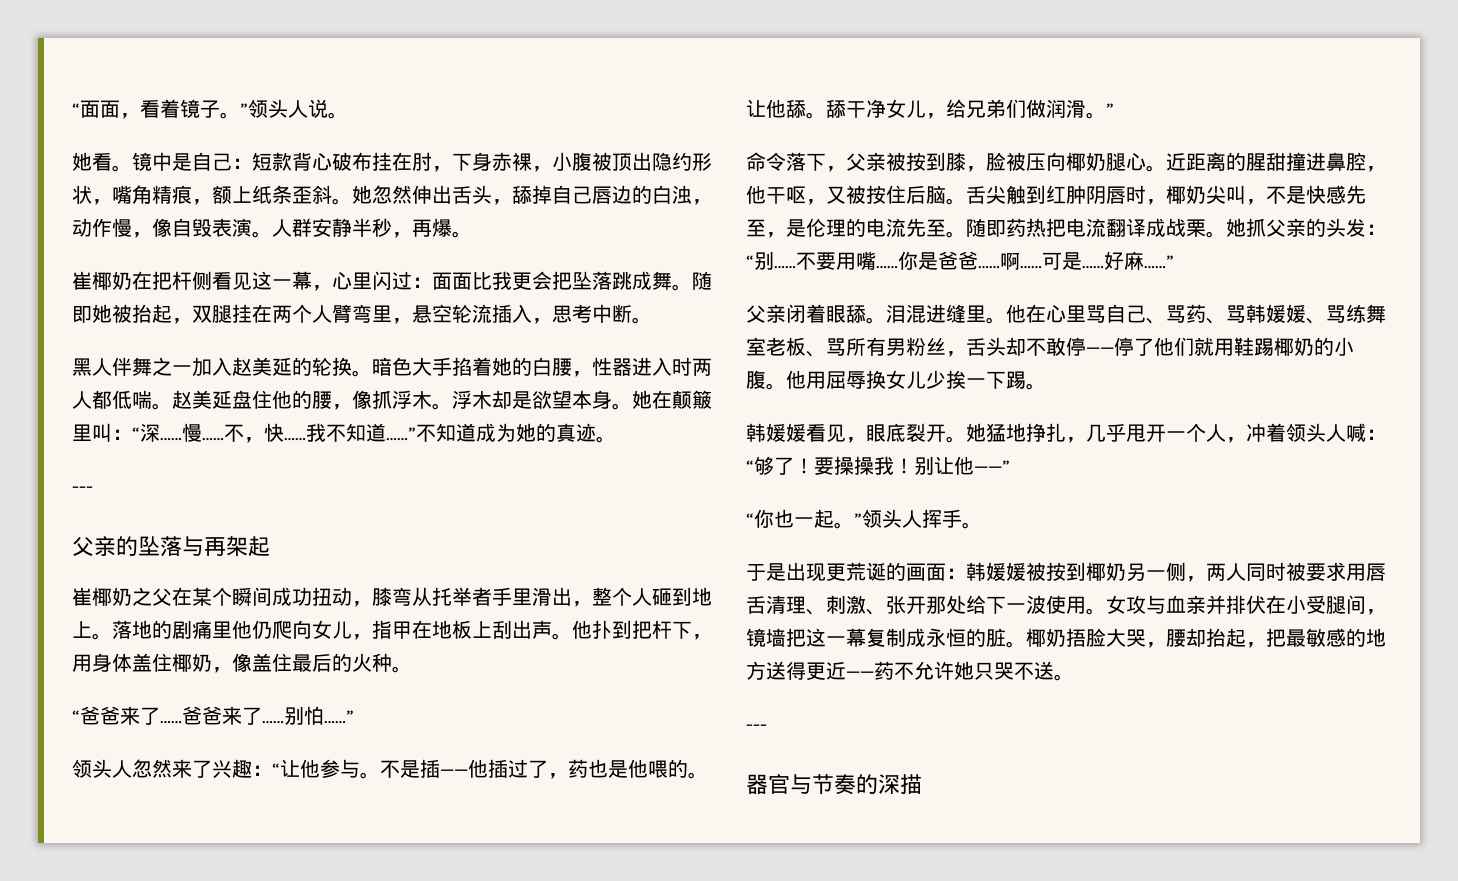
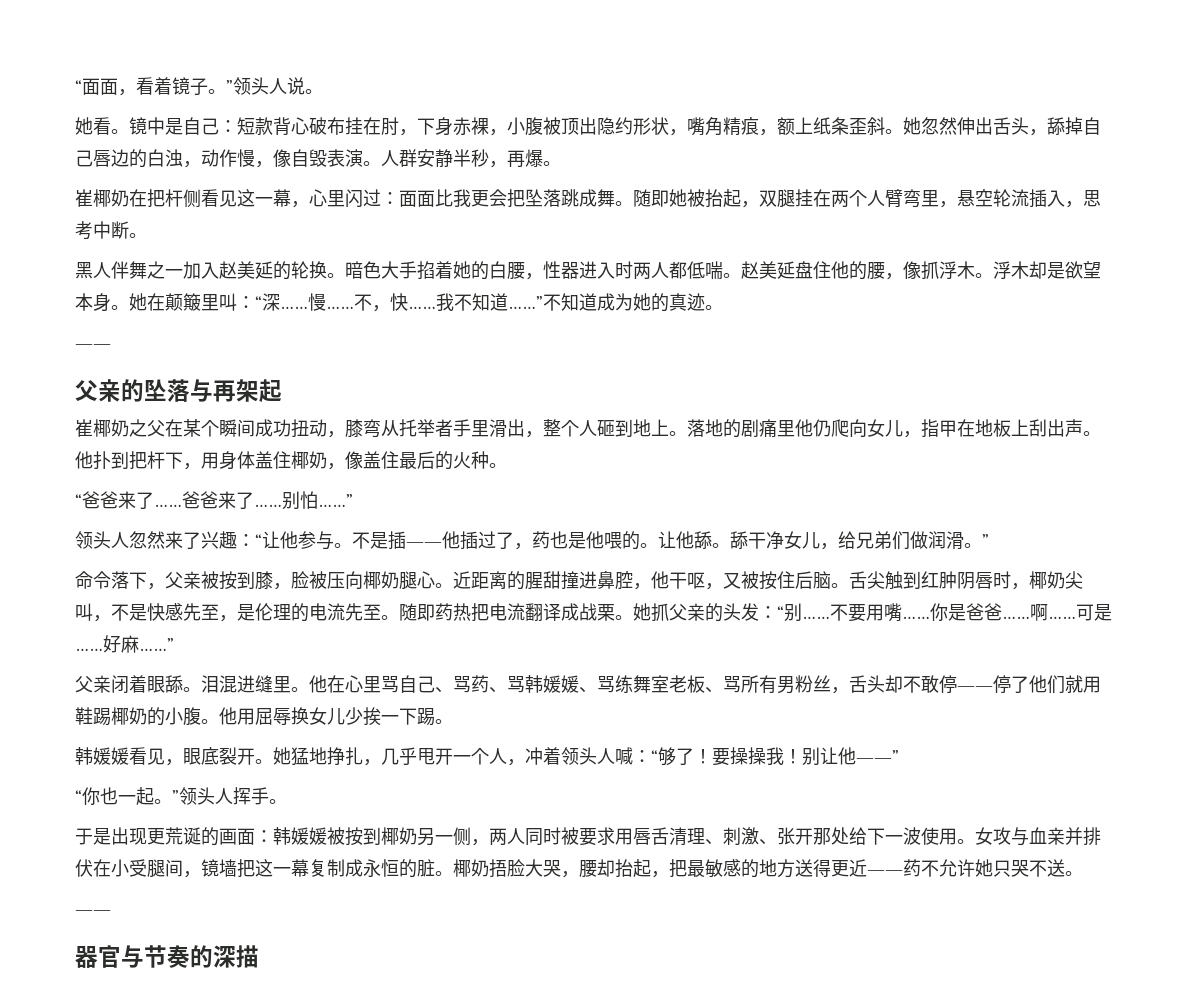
  不知道成为她的真迹。
- ---
+ ——
  椰奶捂脸大哭，腰却抬起，把最敏感的地方送得更近——药不允许她只哭不送。
- ---
+ ——

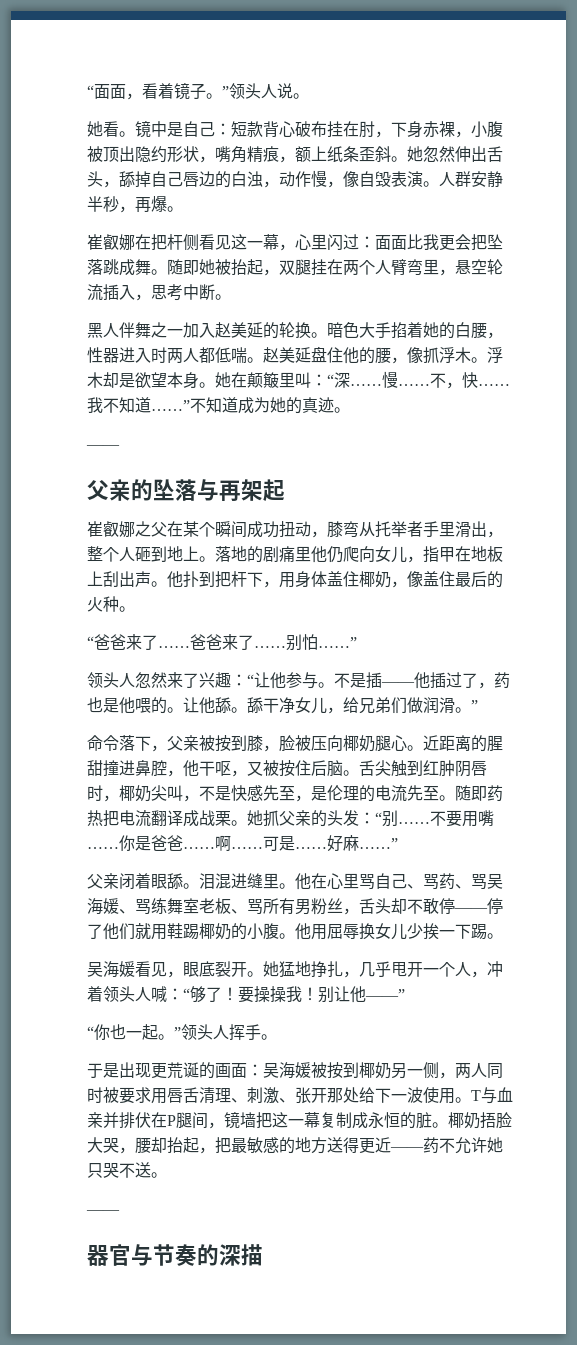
- 崔椰奶在把杆侧看见这一幕，心里闪过：面面比我更会把坠落跳成舞。
+ 崔叡娜在把杆侧看见这一幕，心里闪过：面面比我更会把坠落跳成舞。
- 崔椰奶之父在某个瞬间成功扭动，膝弯从托举者手里滑出，整个人砸到地上。
+ 崔叡娜之父在某个瞬间成功扭动，膝弯从托举者手里滑出，整个人砸到地上。
- 他在心里骂自己、骂药、骂韩媛媛、骂练舞室老板、骂所有男粉丝，舌头却不敢停——停了他们就用鞋踢椰奶的小腹。
+ 他在心里骂自己、骂药、骂吴海媛、骂练舞室老板、骂所有男粉丝，舌头却不敢停——停了他们就用鞋踢椰奶的小腹。
- 韩媛媛看见，眼底裂开。
+ 吴海媛看见，眼底裂开。
- 于是出现更荒诞的画面：韩媛媛被按到椰奶另一侧，两人同时被要求用唇舌清理、刺激、张开那处给下一波使用。
+ 于是出现更荒诞的画面：吴海媛被按到椰奶另一侧，两人同时被要求用唇舌清理、刺激、张开那处给下一波使用。
- 女攻与血亲并排伏在小受腿间，镜墙把这一幕复制成永恒的脏。
+ T与血亲并排伏在P腿间，镜墙把这一幕复制成永恒的脏。

